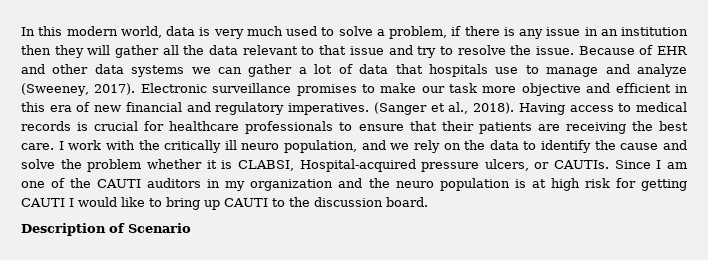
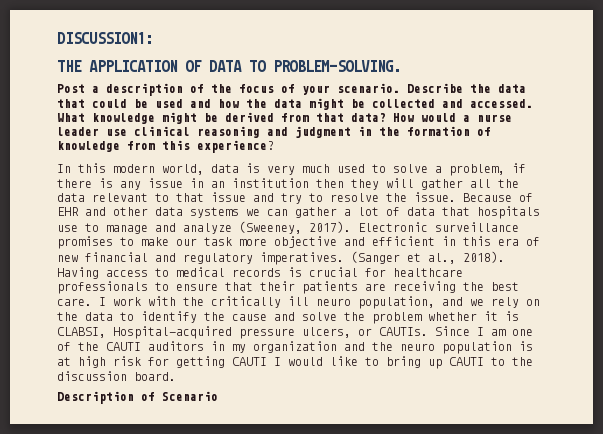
+ DISCUSSION1:
+ THE APPLICATION OF DATA TO PROBLEM-SOLVING.
+ Post a description of the focus of your scenario. Describe the data that could be used and how the data might be collected and accessed. What knowledge might be derived from that data? How would a nurse leader use clinical reasoning and judgment in the formation of knowledge from this experience?

